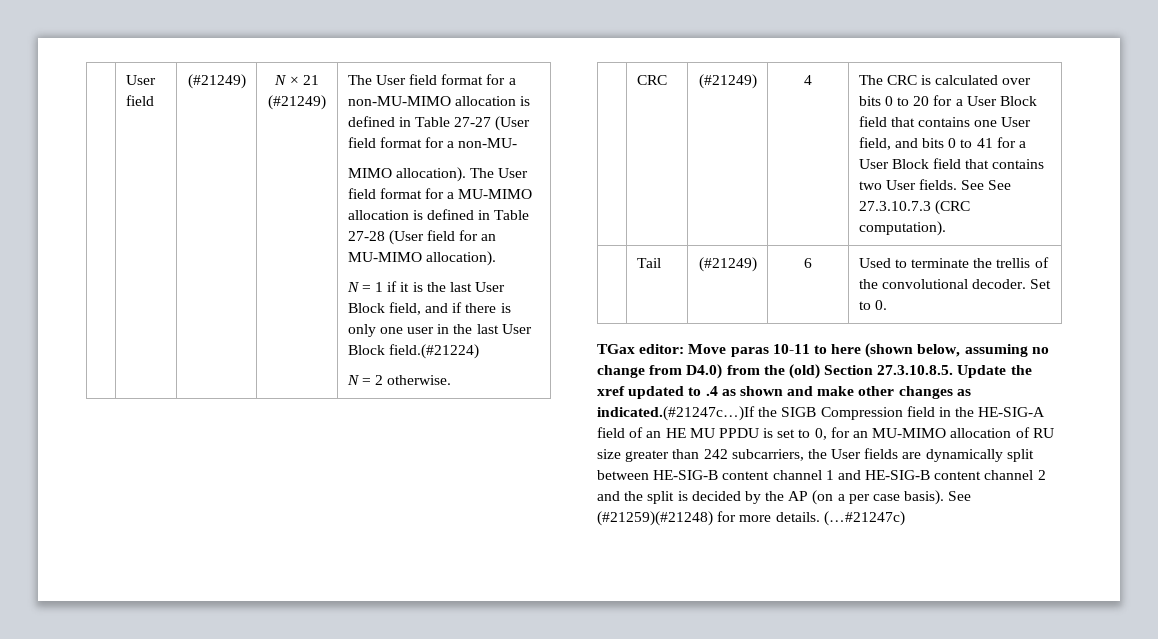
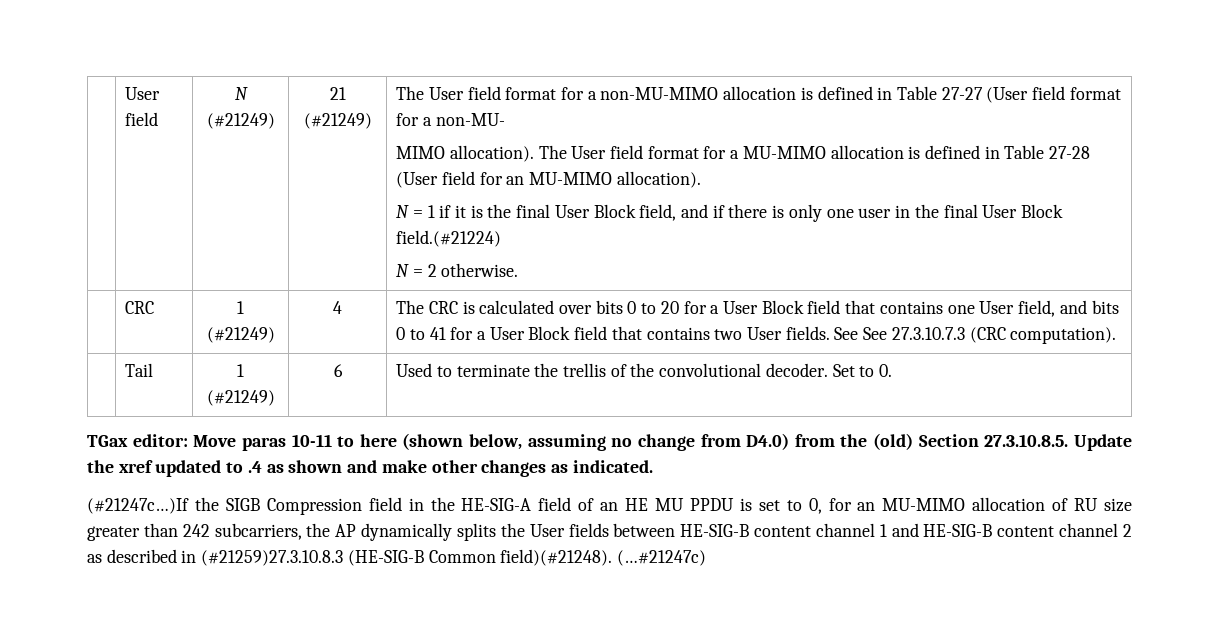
- (#21249) | N × 21 (#21249)
+ N (#21249) | 21 (#21249)
- N = 1 if it is the last User Block field, and if there is only one user in the last User Block field.(#21224)
+ N = 1 if it is the final User Block field, and if there is only one user in the final User Block field.(#21224)
- CRC | (#21249)
+ CRC | 1 (#21249)
- | Tail | (#21249) | 6 | Used to terminate the trellis of the convolutional decoder. Set to 0.
+ | Tail | 1 (#21249) | 6 | Used to terminate the trellis of the convolutional decoder. Set to 0.
- Move paras 10-11 to here (shown below, assuming no change from D4.0) from the (old) Section 27.3.10.8.5. Update the xref updated to .4 as shown and make other changes as indicated.(#21247c…)If the SIGB Compression field in the HE-SIG-A field of an HE MU PPDU is set to 0, for an MU-MIMO allocation of RU size greater than 242 subcarriers, the User fields are dynamically split between HE-SIG-B content channel 1 and HE-SIG-B content channel 2 and the split is decided by the AP (on a per case basis). See (#21259)(#21248) for more details.
+ Move paras 10-11 to here (shown below, assuming no change from D4.0) from the (old) Section 27.3.10.8.5. Update the xref updated to .4 as shown and make other changes as indicated.
+ (#21247c…)If the SIGB Compression field in the HE-SIG-A field of an HE MU PPDU is set to 0, for an MU-MIMO allocation of RU size greater than 242 subcarriers, the AP dynamically splits the User fields between HE-SIG-B content channel 1 and HE-SIG-B content channel 2 as described in (#21259)27.3.10.8.3 (HE-SIG-B Common field)(#21248).

